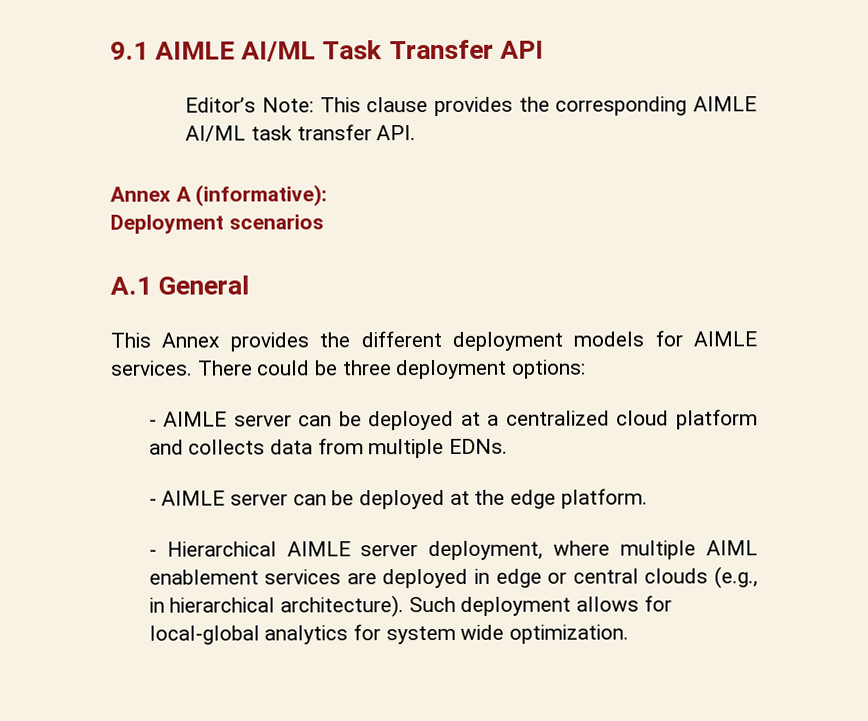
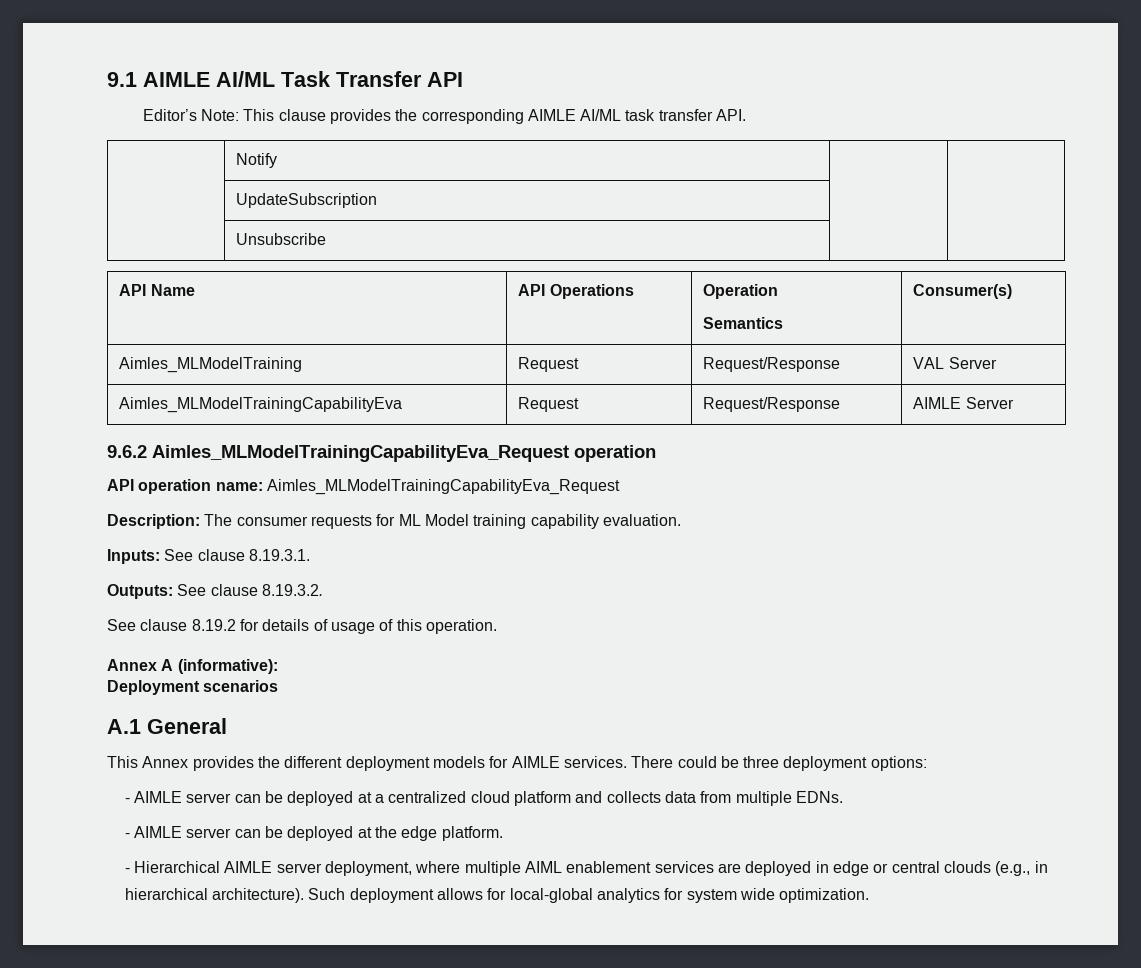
+ | Notify | |
+ | UpdateSubscription | |
+ | Unsubscribe | |
+ API Name | API Operations | Operation
+ Semantics | Consumer(s)
+ Aimles_MLModelTraining | Request | Request/Response | VAL Server
+ Aimles_MLModelTrainingCapabilityEva | Request | Request/Response | AIMLE Server
+ 9.6.2 Aimles_MLModelTrainingCapabilityEva_Request operation
+ API operation name: Aimles_MLModelTrainingCapabilityEva_Request
+ Description: The consumer requests for ML Model training capability evaluation.
+ Inputs: See clause 8.19.3.1.
+ Outputs: See clause 8.19.3.2.
+ See clause 8.19.2 for details of usage of this operation.

